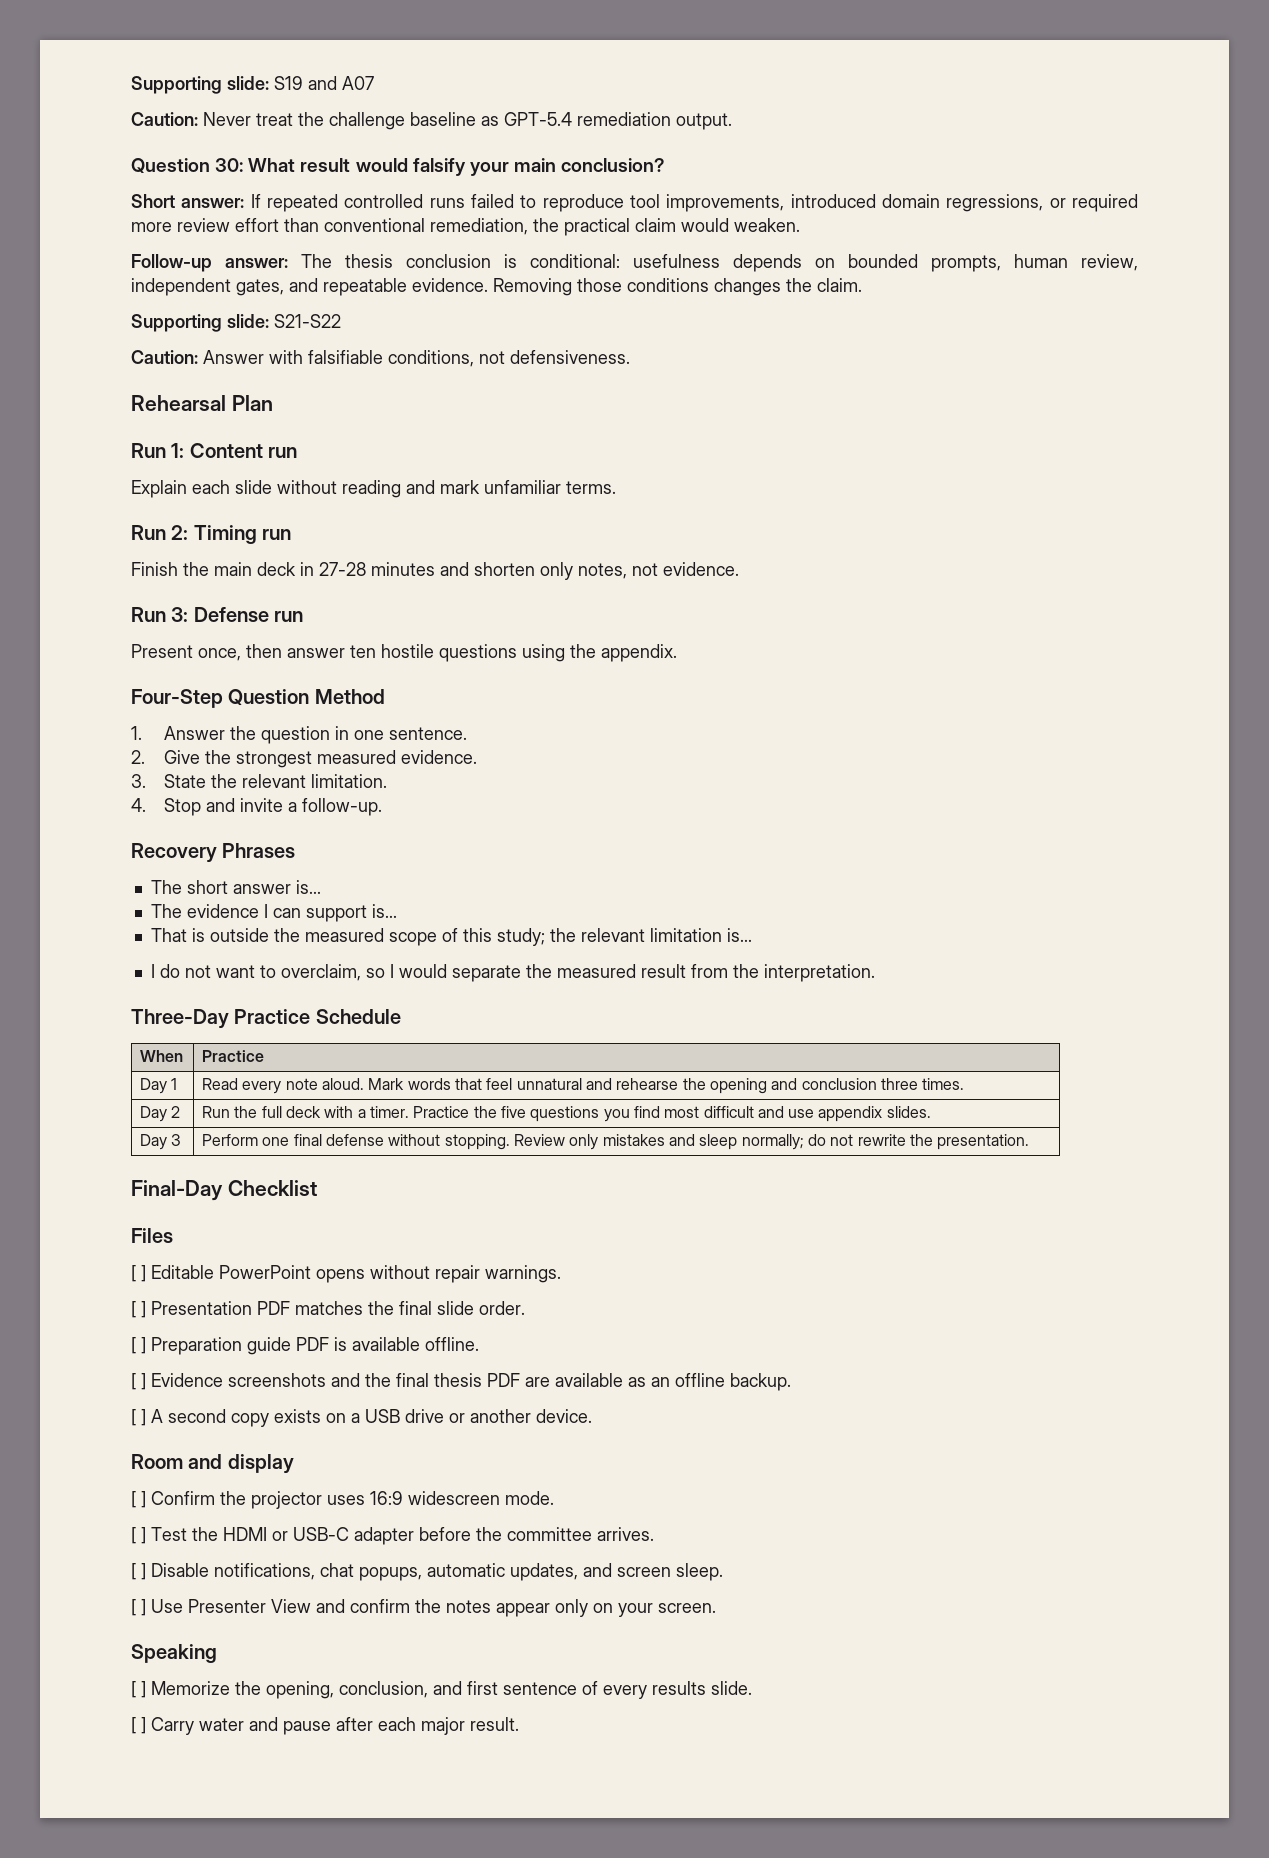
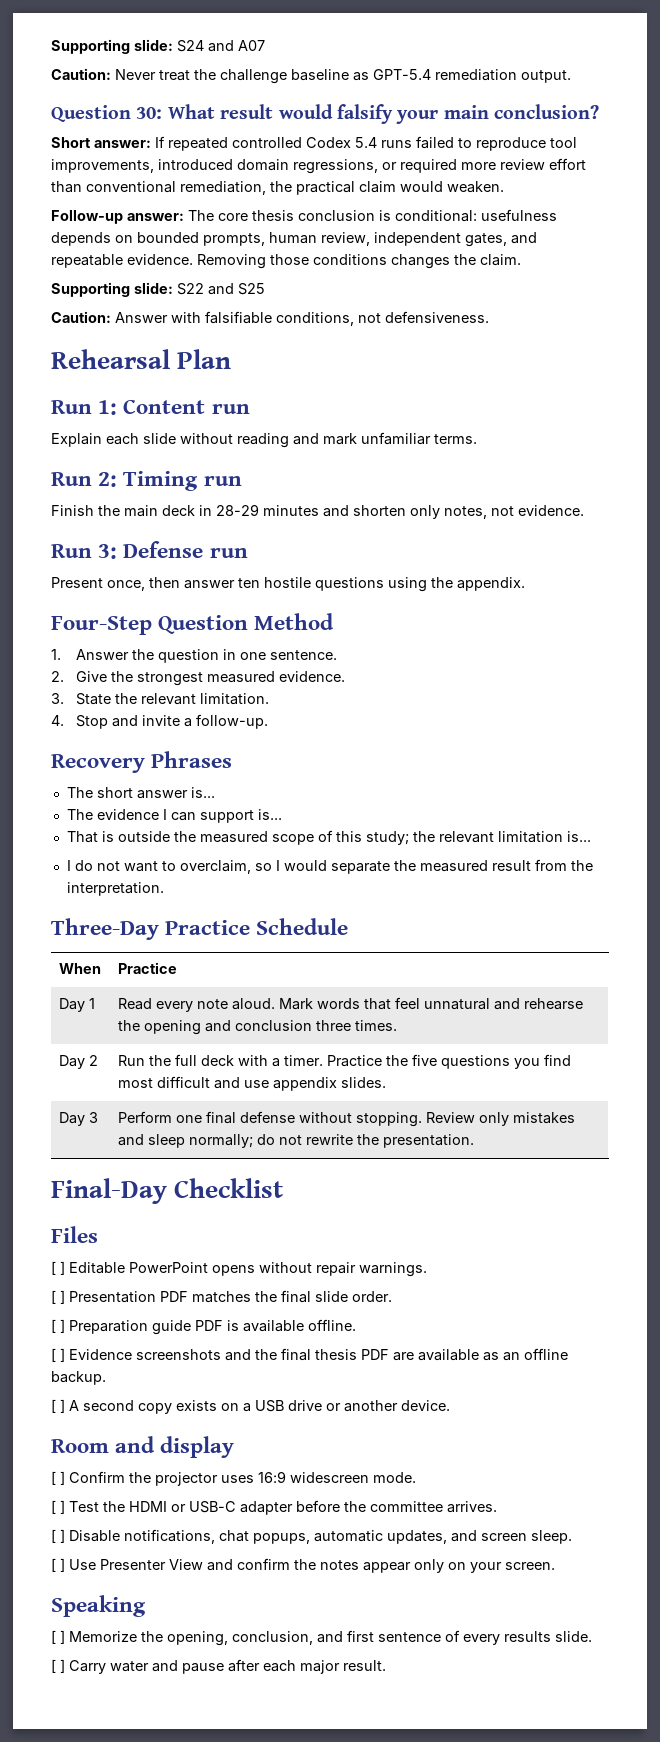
- Supporting slide: S19 and A07
+ Supporting slide: S24 and A07
- Short answer: If repeated controlled runs failed to reproduce tool improvements, introduced domain regressions, or required more review effort than conventional remediation, the practical claim would weaken.
+ Short answer: If repeated controlled Codex 5.4 runs failed to reproduce tool improvements, introduced domain regressions, or required more review effort than conventional remediation, the practical claim would weaken.
- Follow-up answer: The thesis conclusion is conditional: usefulness depends on bounded prompts, human review, independent gates, and repeatable evidence.
+ Follow-up answer: The core thesis conclusion is conditional: usefulness depends on bounded prompts, human review, independent gates, and repeatable evidence.
- Supporting slide: S21-S22
+ Supporting slide: S22 and S25
- Finish the main deck in 27-28 minutes and shorten only notes, not evidence.
+ Finish the main deck in 28-29 minutes and shorten only notes, not evidence.

